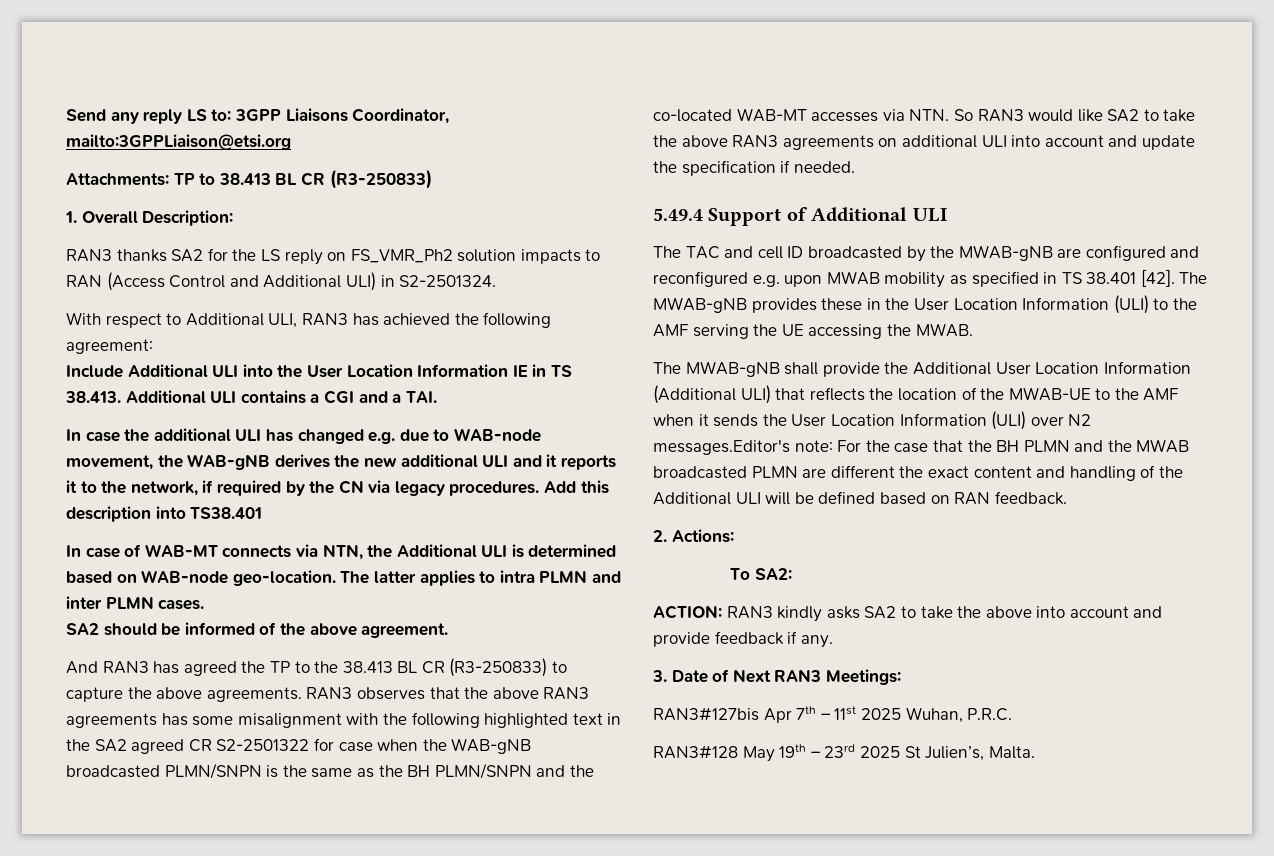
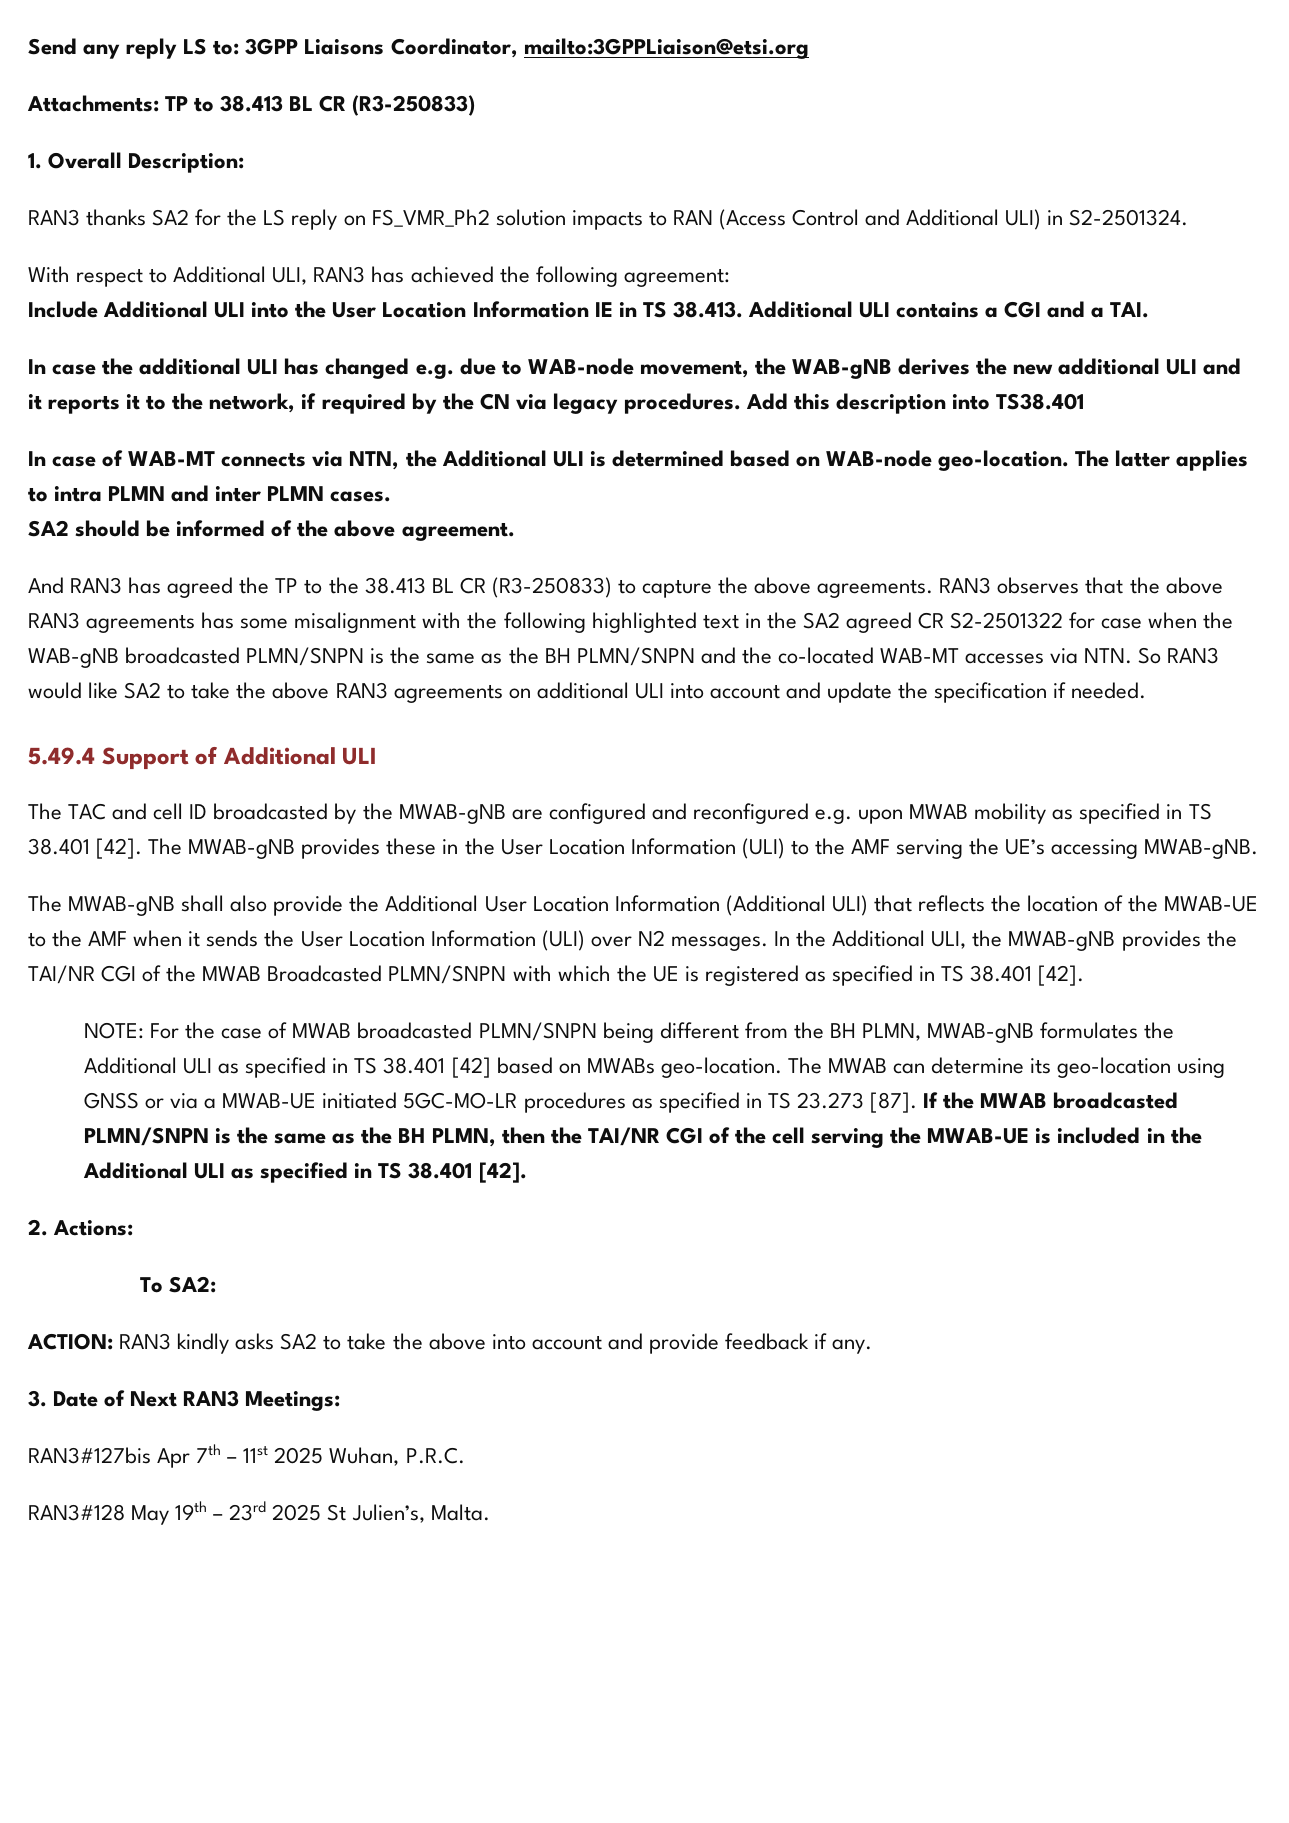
- The MWAB-gNB provides these in the User Location Information (ULI) to the AMF serving the UE accessing the MWAB.
+ The MWAB-gNB provides these in the User Location Information (ULI) to the AMF serving the UE’s accessing MWAB-gNB.
- The MWAB-gNB shall provide the Additional User Location Information (Additional ULI) that reflects the location of the MWAB-UE to the AMF when it sends the User Location Information (ULI) over N2 messages.Editor's note: For the case that the BH PLMN and the MWAB broadcasted PLMN are different the exact content and handling of the Additional ULI will be defined based on RAN feedback.
+ The MWAB-gNB shall also provide the Additional User Location Information (Additional ULI) that reflects the location of the MWAB-UE to the AMF when it sends the User Location Information (ULI) over N2 messages. In the Additional ULI, the MWAB-gNB provides the TAI/NR CGI of the MWAB Broadcasted PLMN/SNPN with which the UE is registered as specified in TS 38.401 [42].
+ NOTE: For the case of MWAB broadcasted PLMN/SNPN being different from the BH PLMN, MWAB-gNB formulates the Additional ULI as specified in TS 38.401 [42] based on MWABs geo-location. The MWAB can determine its geo-location using GNSS or via a MWAB-UE initiated 5GC-MO-LR procedures as specified in TS 23.273 [87]. If the MWAB broadcasted PLMN/SNPN is the same as the BH PLMN, then the TAI/NR CGI of the cell serving the MWAB-UE is included in the Additional ULI as specified in TS 38.401 [42].

